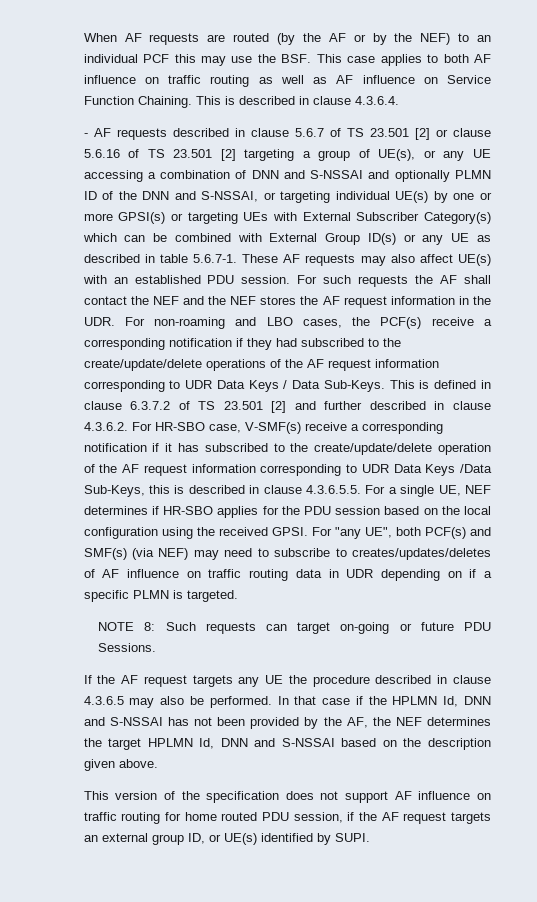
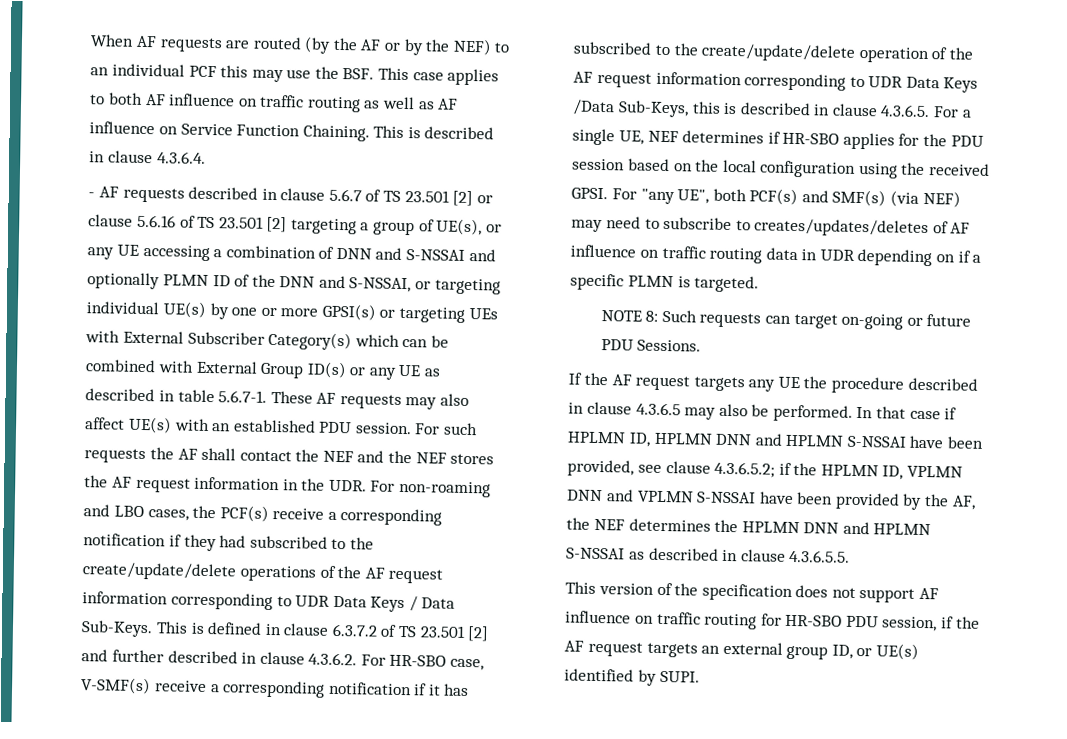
- This is defined in clause 6.3.7.2 of TS 23.501 [2] and further described in clause 4.3.6.2. For HR-SBO case, V-SMF(s) receive a corresponding notification if it has subscribed to the create/update/delete operation of the AF request information corresponding to UDR Data Keys /Data Sub-Keys, this is described in clause 4.3.6.5.5. For a single UE, NEF determines if HR-SBO applies for the PDU session based on the local configuration using the received GPSI.
+ This is defined in clause 6.3.7.2 of TS 23.501 [2] and further described in clause 4.3.6.2. For HR-SBO case, V-SMF(s) receive a corresponding notification if it has subscribed to the create/update/delete operation of the AF request information corresponding to UDR Data Keys /Data Sub-Keys, this is described in clause 4.3.6.5. For a single UE, NEF determines if HR-SBO applies for the PDU session based on the local configuration using the received GPSI.
- In that case if the HPLMN Id, DNN and S-NSSAI has not been provided by the AF, the NEF determines the target HPLMN Id, DNN and S-NSSAI based on the description given above.
+ In that case if HPLMN ID, HPLMN DNN and HPLMN S-NSSAI have been provided, see clause 4.3.6.5.2; if the HPLMN ID, VPLMN DNN and VPLMN S-NSSAI have been provided by the AF, the NEF determines the HPLMN DNN and HPLMN S-NSSAI as described in clause 4.3.6.5.5.
- This version of the specification does not support AF influence on traffic routing for home routed PDU session, if the AF request targets an external group ID, or UE(s) identified by SUPI.
+ This version of the specification does not support AF influence on traffic routing for HR-SBO PDU session, if the AF request targets an external group ID, or UE(s) identified by SUPI.

